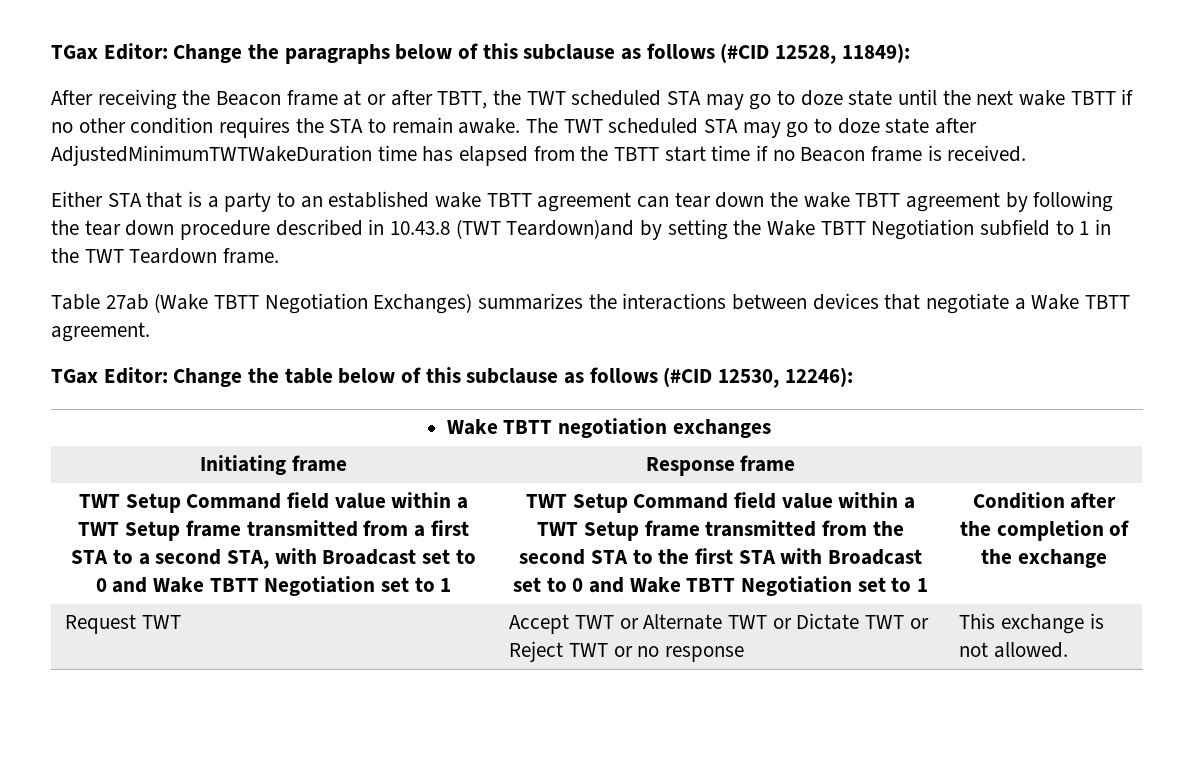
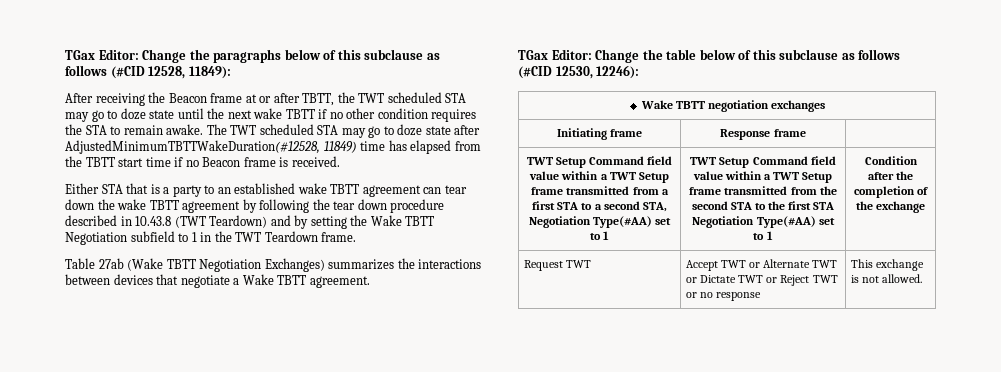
- The TWT scheduled STA may go to doze state after AdjustedMinimumTWTWakeDuration time has elapsed from the TBTT start time if no Beacon frame is received.
+ The TWT scheduled STA may go to doze state after AdjustedMinimumTBTTWakeDuration(#12528, 11849) time has elapsed from the TBTT start time if no Beacon frame is received.
- Either STA that is a party to an established wake TBTT agreement can tear down the wake TBTT agreement by following the tear down procedure described in 10.43.8 (TWT Teardown)and by setting the Wake TBTT Negotiation subfield to 1 in the TWT Teardown frame.
+ Either STA that is a party to an established wake TBTT agreement can tear down the wake TBTT agreement by following the tear down procedure described in 10.43.8 (TWT Teardown) and by setting the Wake TBTT Negotiation subfield to 1 in the TWT Teardown frame.
- TWT Setup Command field value within a TWT Setup frame transmitted from a first STA to a second STA, with Broadcast set to 0 and Wake TBTT Negotiation set to 1
+ TWT Setup Command field value within a TWT Setup frame transmitted from a first STA to a second STA, Negotiation Type(#AA) set to 1
- TWT Setup Command field value within a TWT Setup frame transmitted from the second STA to the first STA with Broadcast set to 0 and Wake TBTT Negotiation set to 1
+ TWT Setup Command field value within a TWT Setup frame transmitted from the second STA to the first STA Negotiation Type(#AA) set to 1

